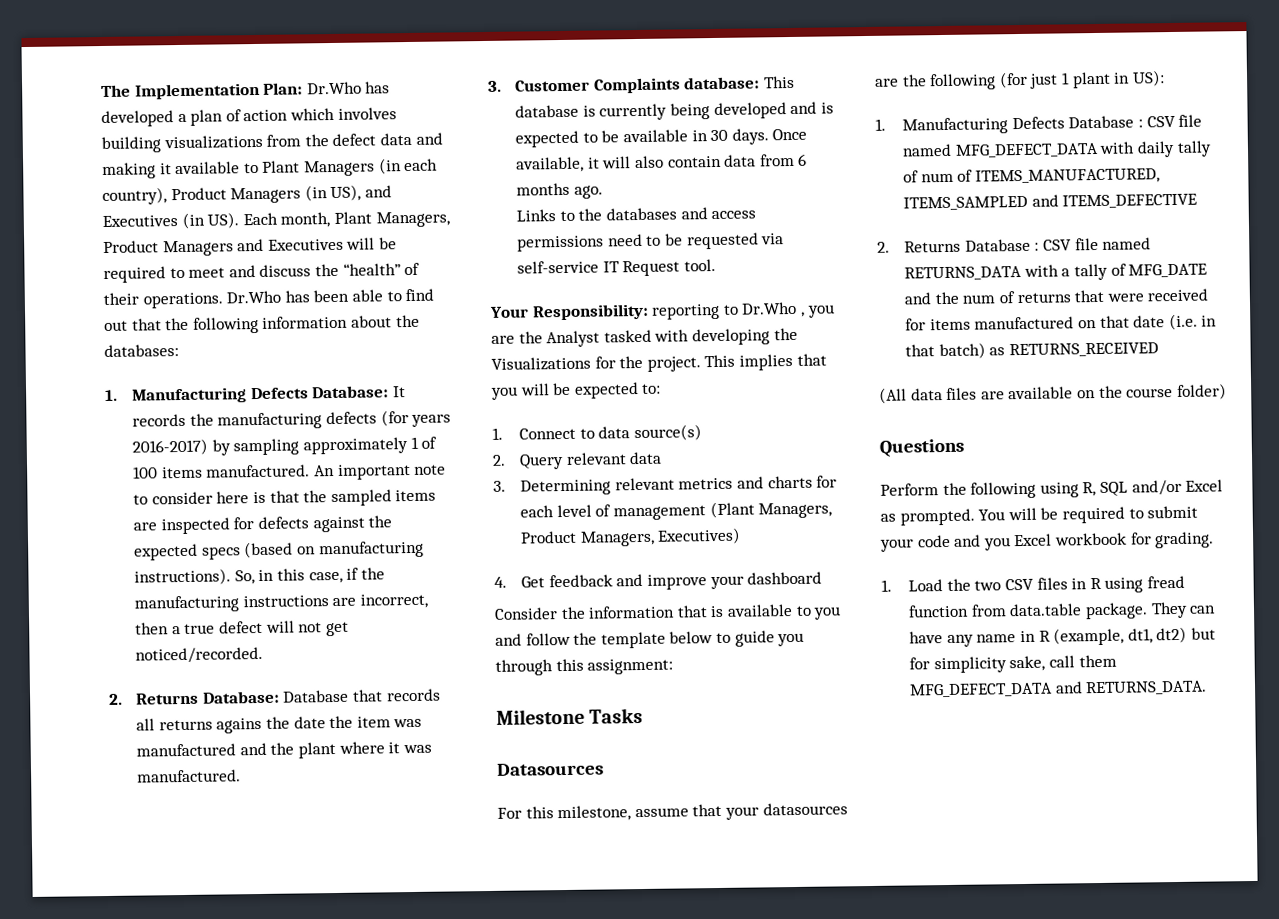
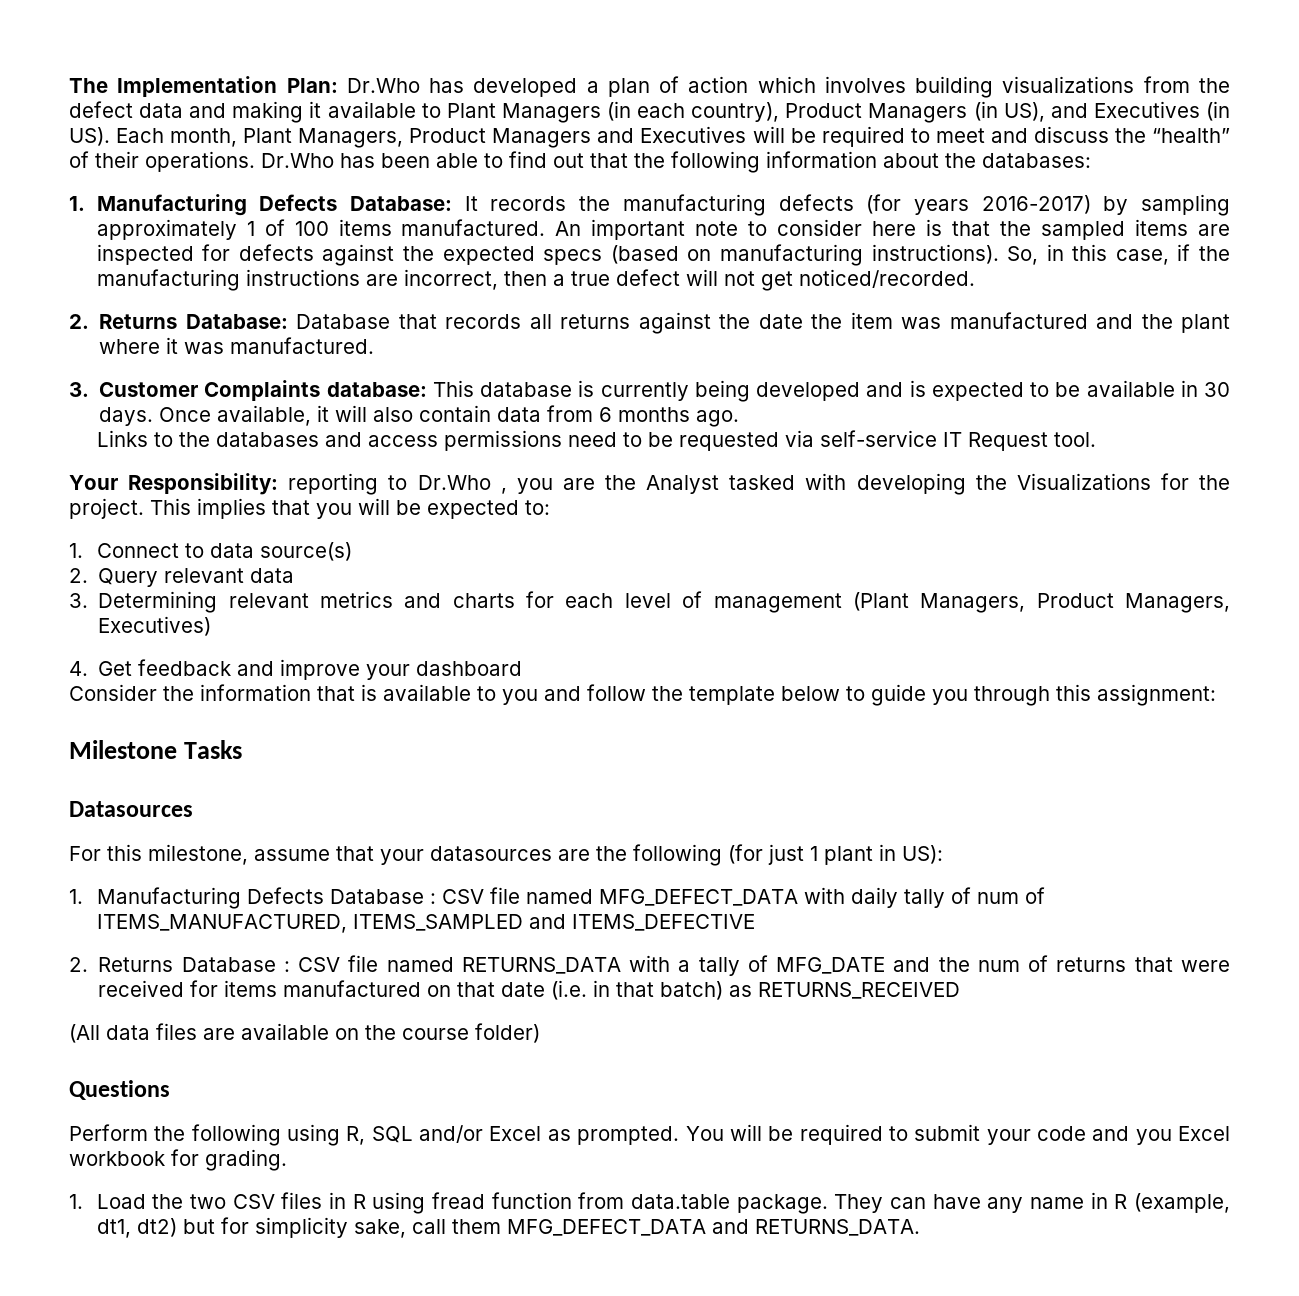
- 2. Returns Database: Database that records all returns agains the date the item was manufactured and the plant where it was manufactured.
+ 2. Returns Database: Database that records all returns against the date the item was manufactured and the plant where it was manufactured.

